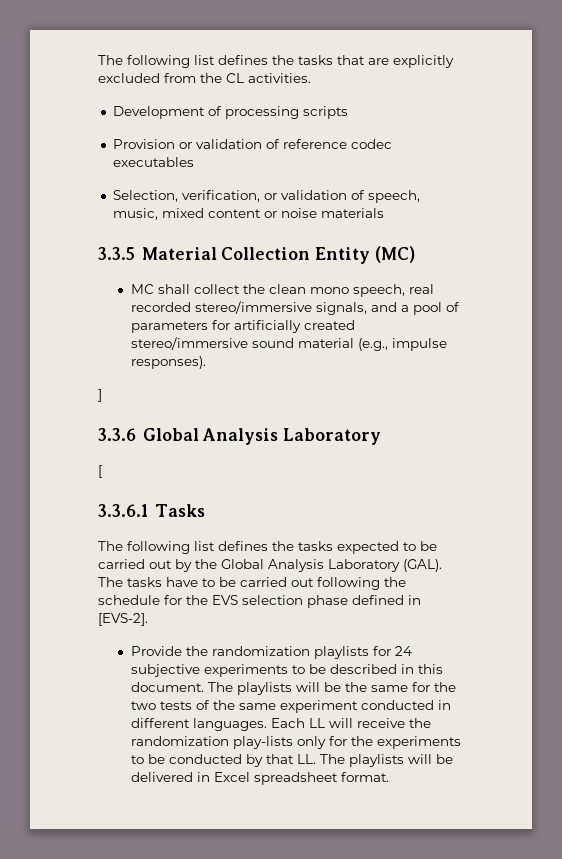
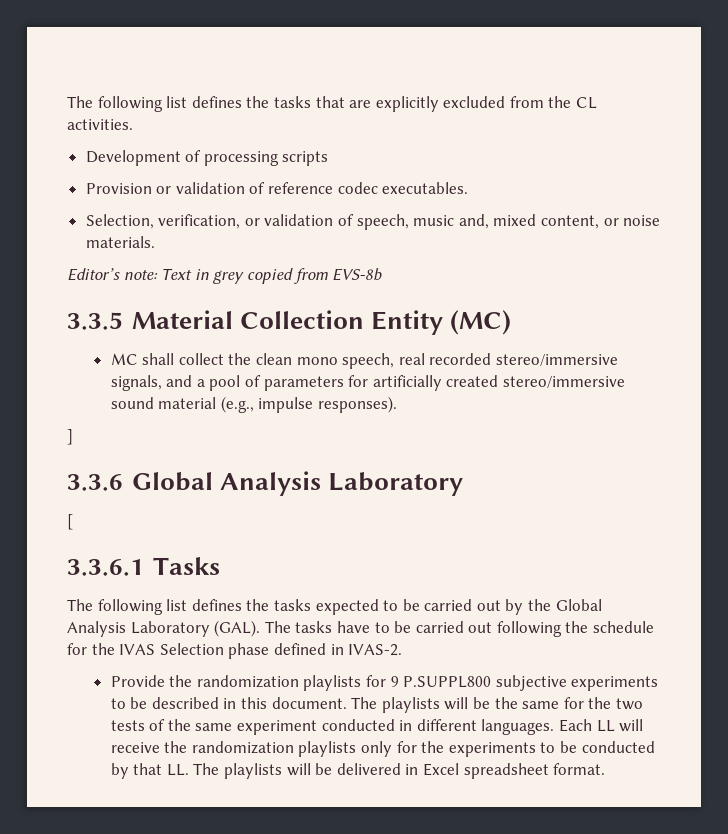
- Provision or validation of reference codec executables
+ Provision or validation of reference codec executables.
- Selection, verification, or validation of speech, music, mixed content or noise materials
+ Selection, verification, or validation of speech, music and, mixed content, or noise materials.
+ Editor’s note: Text in grey copied from EVS-8b
- The tasks have to be carried out following the schedule for the EVS selection phase defined in [EVS-2].
+ The tasks have to be carried out following the schedule for the IVAS Selection phase defined in IVAS-2.
- Provide the randomization playlists for 24 subjective experiments to be described in this document.
+ Provide the randomization playlists for 9 P.SUPPL800 subjective experiments to be described in this document.
- Each LL will receive the randomization play-lists only for the experiments to be conducted by that LL. The playlists will be delivered in Excel spreadsheet format.
+ Each LL will receive the randomization playlists only for the experiments to be conducted by that LL. The playlists will be delivered in Excel spreadsheet format.

